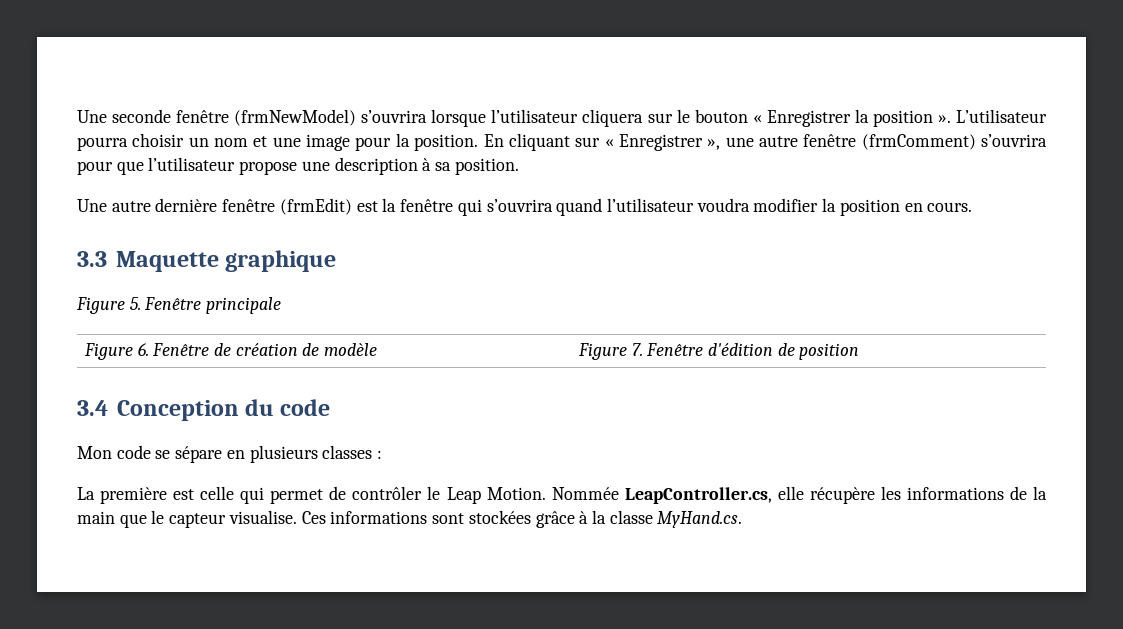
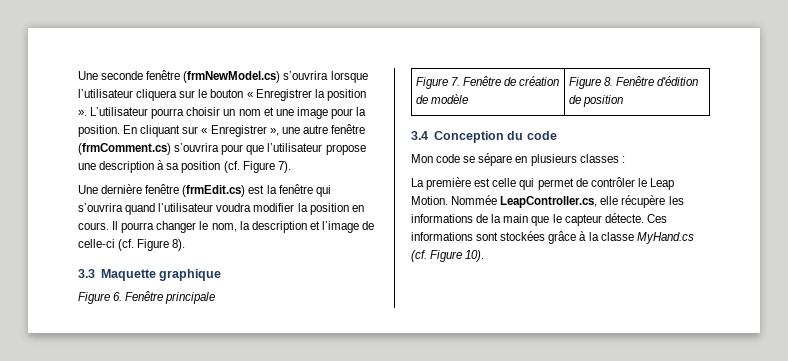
- Une seconde fenêtre (frmNewModel) s’ouvrira lorsque l’utilisateur cliquera sur le bouton « Enregistrer la position ».
+ Une seconde fenêtre (frmNewModel.cs) s’ouvrira lorsque l’utilisateur cliquera sur le bouton « Enregistrer la position ».
- En cliquant sur « Enregistrer », une autre fenêtre (frmComment) s’ouvrira pour que l’utilisateur propose une description à sa position.
- Une autre dernière fenêtre (frmEdit) est la fenêtre qui s’ouvrira quand l’utilisateur voudra modifier la position en cours.
+ En cliquant sur « Enregistrer », une autre fenêtre (frmComment.cs) s’ouvrira pour que l’utilisateur propose une description à sa position (cf. Figure 7).
+ Une dernière fenêtre (frmEdit.cs) est la fenêtre qui s’ouvrira quand l’utilisateur voudra modifier la position en cours. Il pourra changer le nom, la description et l’image de celle-ci (cf. Figure 8).
- Figure 5. Fenêtre principale
+ Figure 6. Fenêtre principale
- Figure 6. Fenêtre de création de modèle | Figure 7. Fenêtre d'édition de position
+ Figure 7. Fenêtre de création de modèle | Figure 8. Fenêtre d'édition de position
- Nommée LeapController.cs, elle récupère les informations de la main que le capteur visualise.
+ Nommée LeapController.cs, elle récupère les informations de la main que le capteur détecte.
- Ces informations sont stockées grâce à la classe MyHand.cs.
+ Ces informations sont stockées grâce à la classe MyHand.cs (cf. Figure 10).

